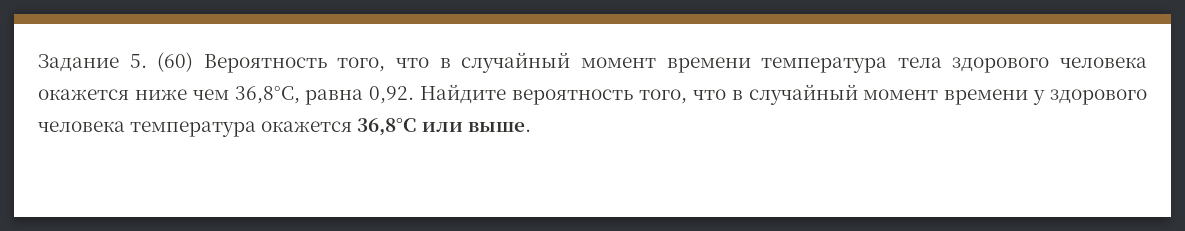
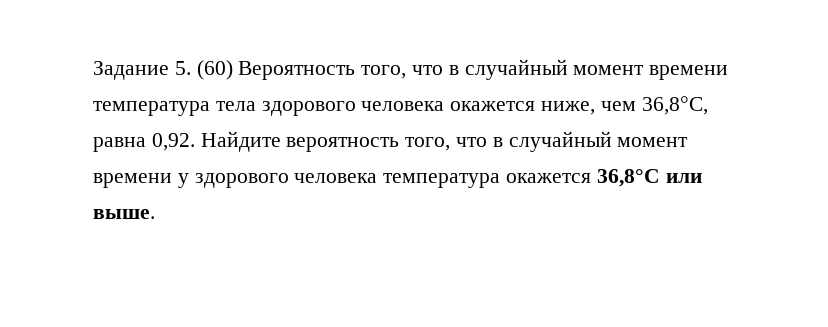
- Задание 5. (60) Вероятность того, что в случайный момент времени температура тела здорового человека окажется ниже чем 36,8°С, равна 0,92.
+ Задание 5. (60) Вероятность того, что в случайный момент времени температура тела здорового человека окажется ниже, чем 36,8°С, равна 0,92.

